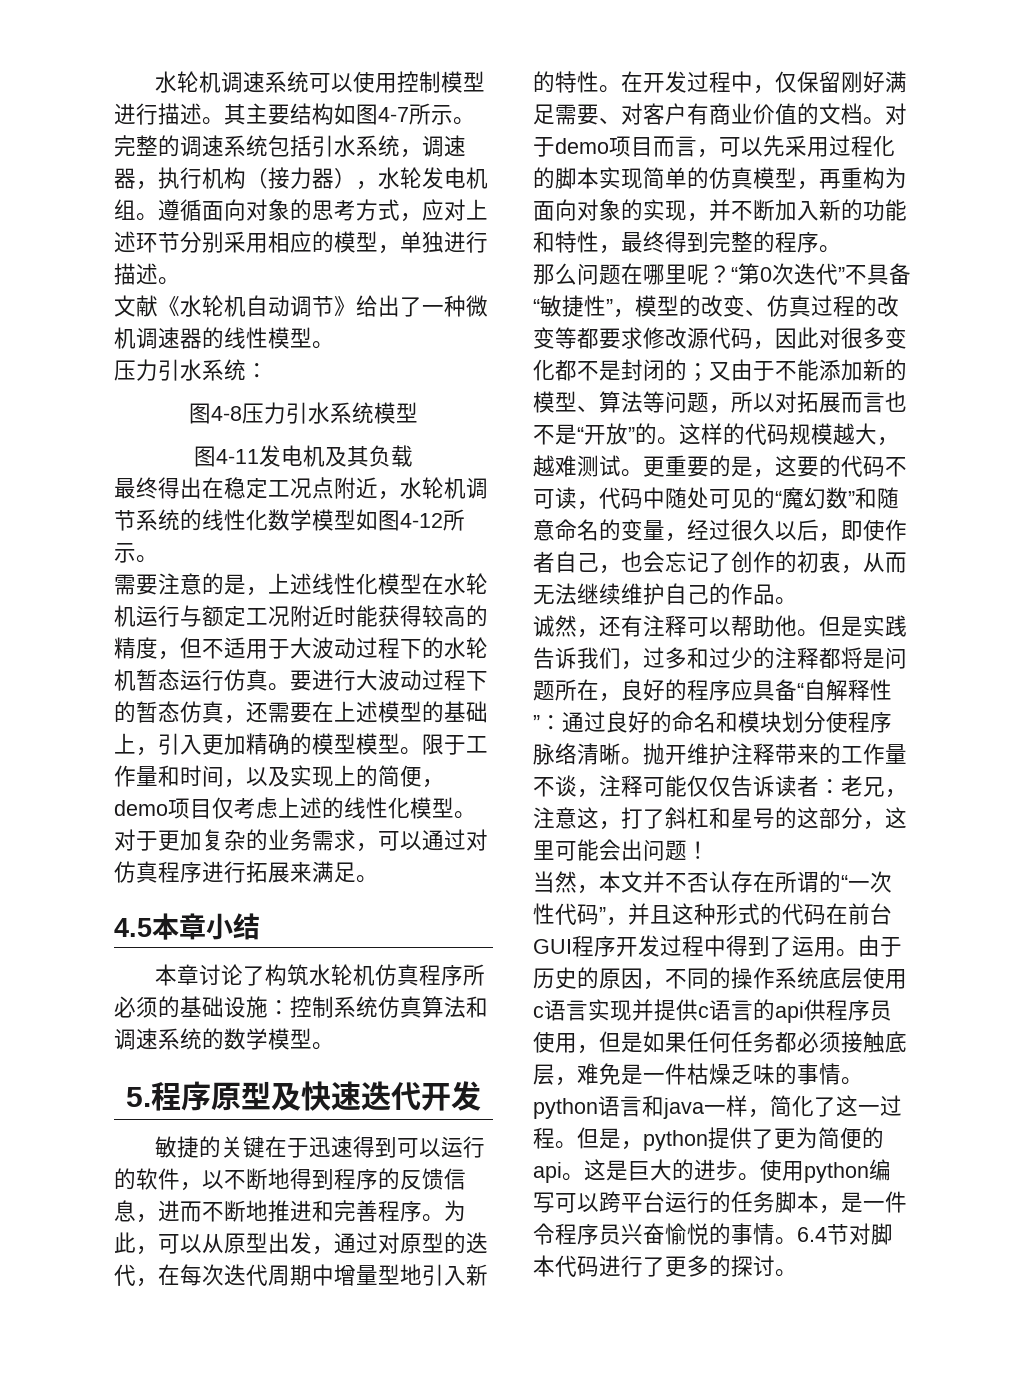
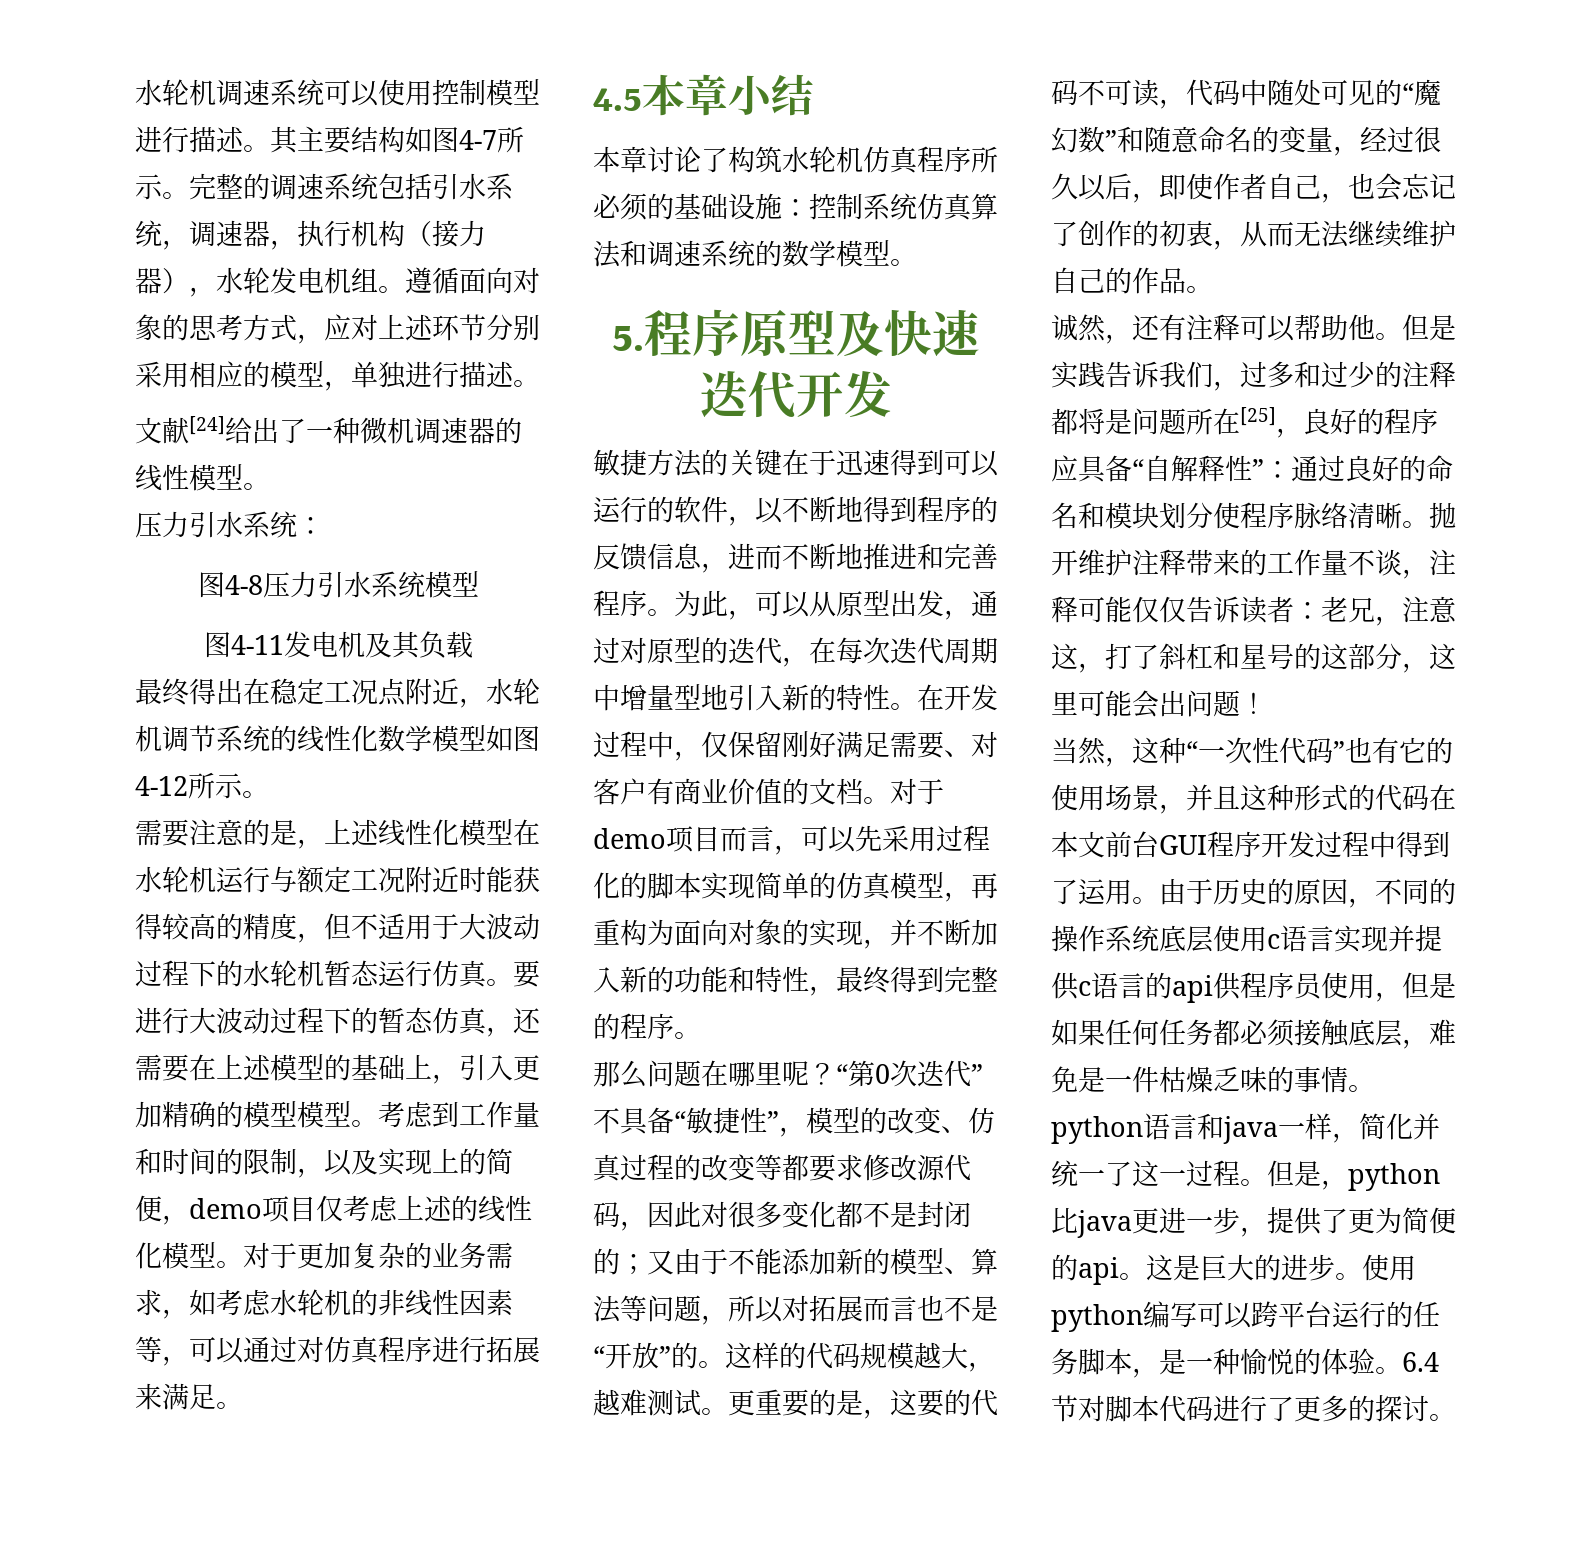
- 文献《水轮机自动调节》给出了一种微机调速器的线性模型。
+ 文献[24]给出了一种微机调速器的线性模型。
- 限于工作量和时间，以及实现上的简便，demo项目仅考虑上述的线性化模型。
+ 考虑到工作量和时间的限制，以及实现上的简便，demo项目仅考虑上述的线性化模型。
- 对于更加复杂的业务需求，可以通过对仿真程序进行拓展来满足。
+ 对于更加复杂的业务需求，如考虑水轮机的非线性因素等，可以通过对仿真程序进行拓展来满足。
- 敏捷的关键在于迅速得到可以运行的软件，以不断地得到程序的反馈信息，进而不断地推进和完善程序。
+ 敏捷方法的关键在于迅速得到可以运行的软件，以不断地得到程序的反馈信息，进而不断地推进和完善程序。
- 但是实践告诉我们，过多和过少的注释都将是问题所在，良好的程序应具备“自解释性”：通过良好的命名和模块划分使程序脉络清晰。
+ 但是实践告诉我们，过多和过少的注释都将是问题所在[25]，良好的程序应具备“自解释性”：通过良好的命名和模块划分使程序脉络清晰。
- 当然，本文并不否认存在所谓的“一次性代码”，并且这种形式的代码在前台GUI程序开发过程中得到了运用。
+ 当然，这种“一次性代码”也有它的使用场景，并且这种形式的代码在本文前台GUI程序开发过程中得到了运用。
- 由于历史的原因，不同的操作系统底层使用c语言实现并提供c语言的api供程序员使用，但是如果任何任务都必须接触底层，难免是一件枯燥乏味的事情。python语言和java一样，简化了这一过程。
+ 由于历史的原因，不同的操作系统底层使用c语言实现并提供c语言的api供程序员使用，但是如果任何任务都必须接触底层，难免是一件枯燥乏味的事情。python语言和java一样，简化并统一了这一过程。
- 但是，python提供了更为简便的api。
+ 但是，python比java更进一步，提供了更为简便的api。
- 使用python编写可以跨平台运行的任务脚本，是一件令程序员兴奋愉悦的事情。
+ 使用python编写可以跨平台运行的任务脚本，是一种愉悦的体验。

